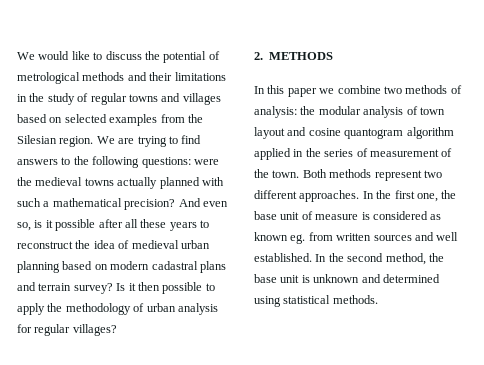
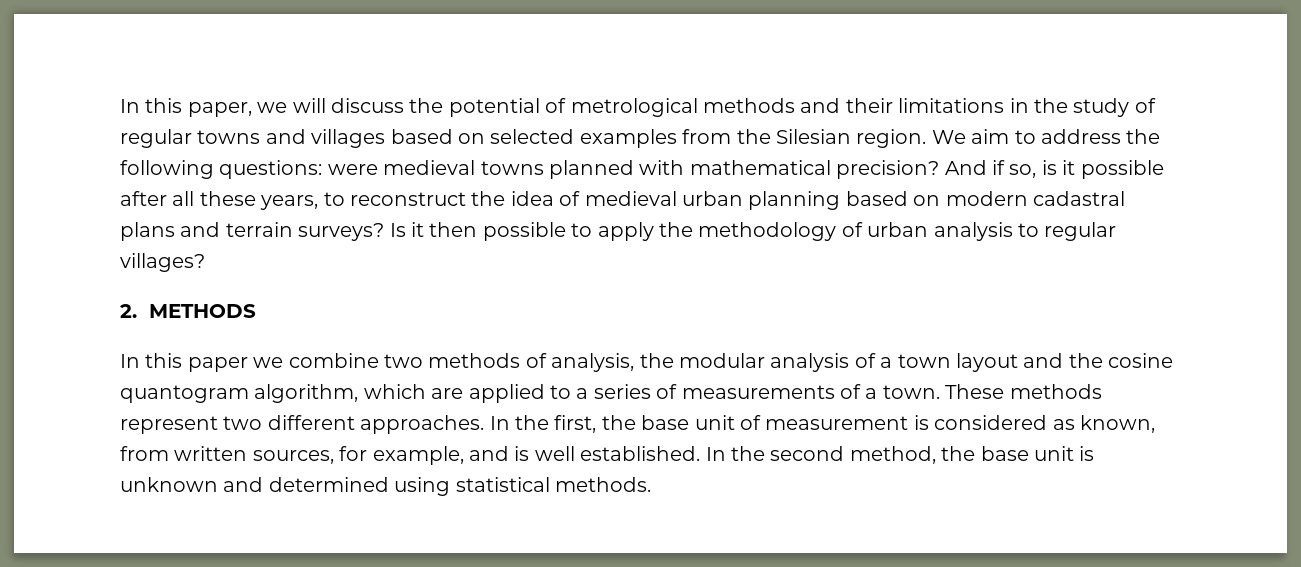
- We would like to discuss the potential of metrological methods and their limitations in the study of regular towns and villages based on selected examples from the Silesian region.
+ In this paper, we will discuss the potential of metrological methods and their limitations in the study of regular towns and villages based on selected examples from the Silesian region.
- We are trying to find answers to the following questions: were the medieval towns actually planned with such a mathematical precision?
+ We aim to address the following questions: were medieval towns planned with mathematical precision?
- And even so, is it possible after all these years to reconstruct the idea of medieval urban planning based on modern cadastral plans and terrain survey?
+ And if so, is it possible after all these years, to reconstruct the idea of medieval urban planning based on modern cadastral plans and terrain surveys?
- Is it then possible to apply the methodology of urban analysis for regular villages?
+ Is it then possible to apply the methodology of urban analysis to regular villages?
- In this paper we combine two methods of analysis: the modular analysis of town layout and cosine quantogram algorithm applied in the series of measurement of the town. Both methods represent two different approaches.
+ In this paper we combine two methods of analysis, the modular analysis of a town layout and the cosine quantogram algorithm, which are applied to a series of measurements of a town. These methods represent two different approaches.
- In the first one, the base unit of measure is considered as known eg. from written sources and well established.
+ In the first, the base unit of measurement is considered as known, from written sources, for example, and is well established.

